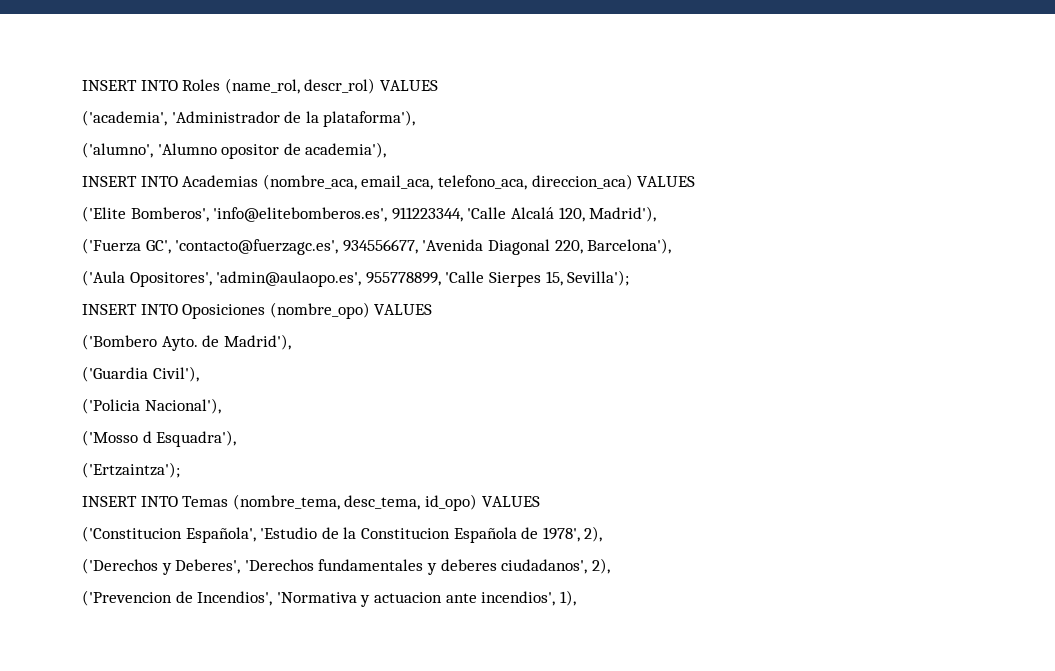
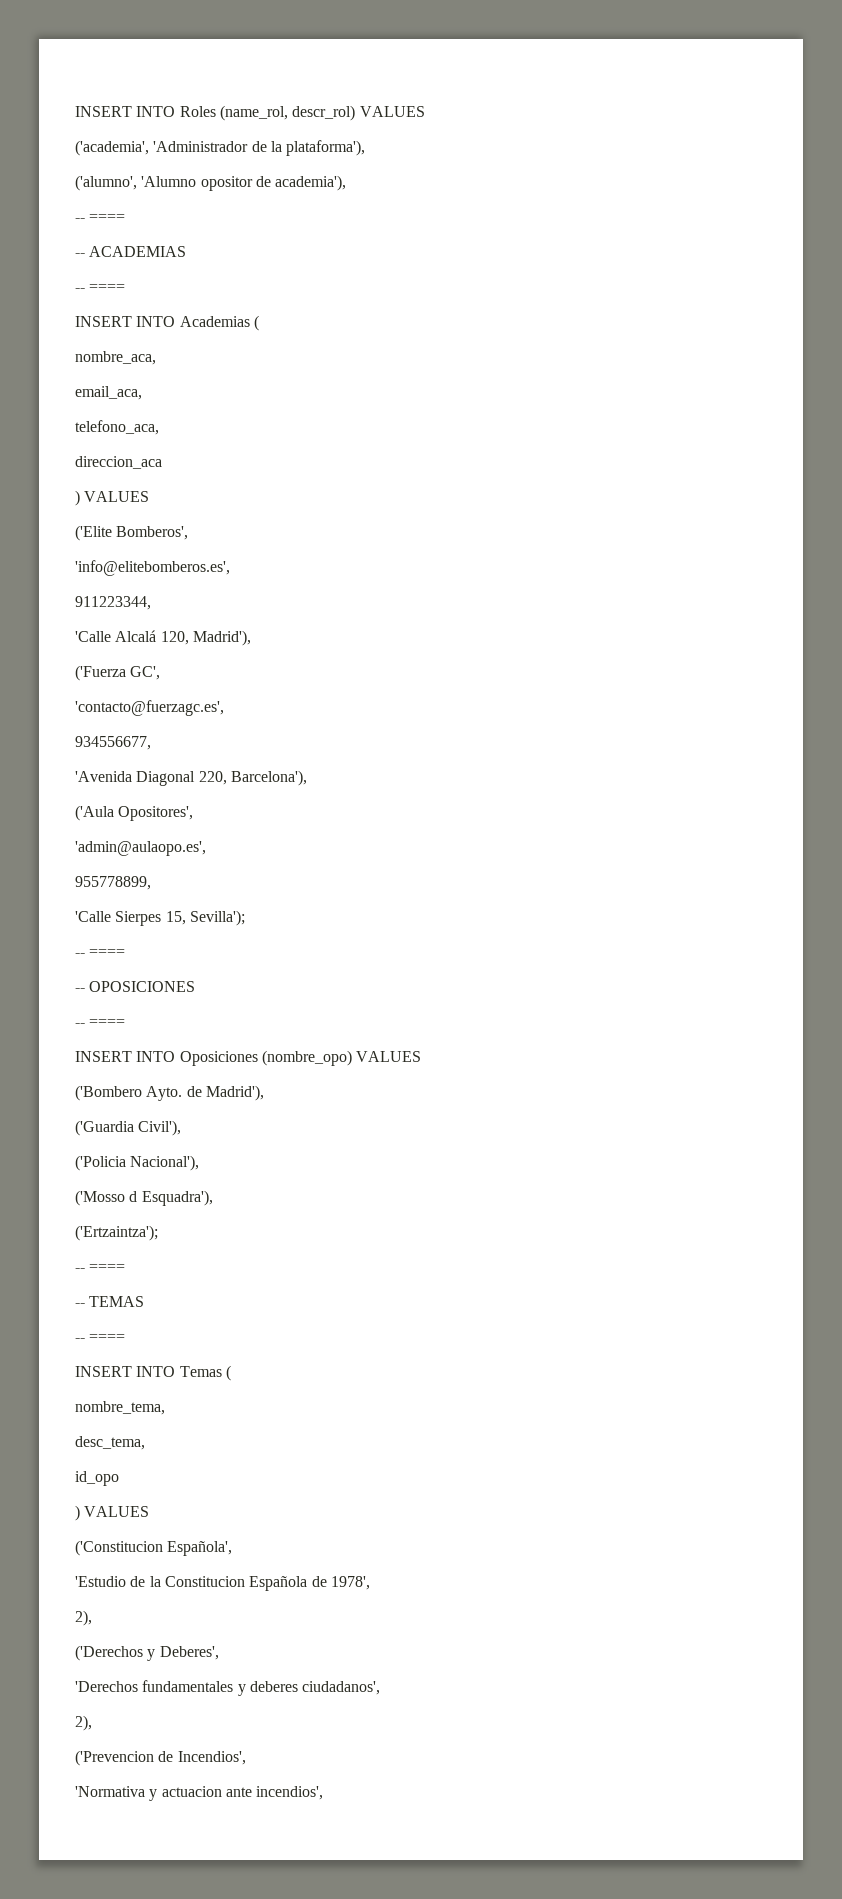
  ('alumno', 'Alumno opositor de academia'),
+ -- ====
+ -- ACADEMIAS
+ -- ====
- INSERT INTO Academias (nombre_aca, email_aca, telefono_aca, direccion_aca) VALUES
+ INSERT INTO Academias (
+ nombre_aca,
+ email_aca,
+ telefono_aca,
+ direccion_aca
+ ) VALUES
- ('Elite Bomberos', 'info@elitebomberos.es', 911223344, 'Calle Alcalá 120, Madrid'),
+ ('Elite Bomberos',
+ 'info@elitebomberos.es',
+ 911223344,
+ 'Calle Alcalá 120, Madrid'),
- ('Fuerza GC', 'contacto@fuerzagc.es', 934556677, 'Avenida Diagonal 220, Barcelona'),
+ ('Fuerza GC',
+ 'contacto@fuerzagc.es',
+ 934556677,
+ 'Avenida Diagonal 220, Barcelona'),
- ('Aula Opositores', 'admin@aulaopo.es', 955778899, 'Calle Sierpes 15, Sevilla');
+ ('Aula Opositores',
+ 'admin@aulaopo.es',
+ 955778899,
+ 'Calle Sierpes 15, Sevilla');
+ -- ====
+ -- OPOSICIONES
+ -- ====
  ('Ertzaintza');
+ -- ====
+ -- TEMAS
+ -- ====
- INSERT INTO Temas (nombre_tema, desc_tema, id_opo) VALUES
+ INSERT INTO Temas (
+ nombre_tema,
+ desc_tema,
+ id_opo
+ ) VALUES
- ('Constitucion Española', 'Estudio de la Constitucion Española de 1978', 2),
+ ('Constitucion Española',
+ 'Estudio de la Constitucion Española de 1978',
+ 2),
- ('Derechos y Deberes', 'Derechos fundamentales y deberes ciudadanos', 2),
+ ('Derechos y Deberes',
+ 'Derechos fundamentales y deberes ciudadanos',
+ 2),
- ('Prevencion de Incendios', 'Normativa y actuacion ante incendios', 1),
+ ('Prevencion de Incendios',
+ 'Normativa y actuacion ante incendios',

